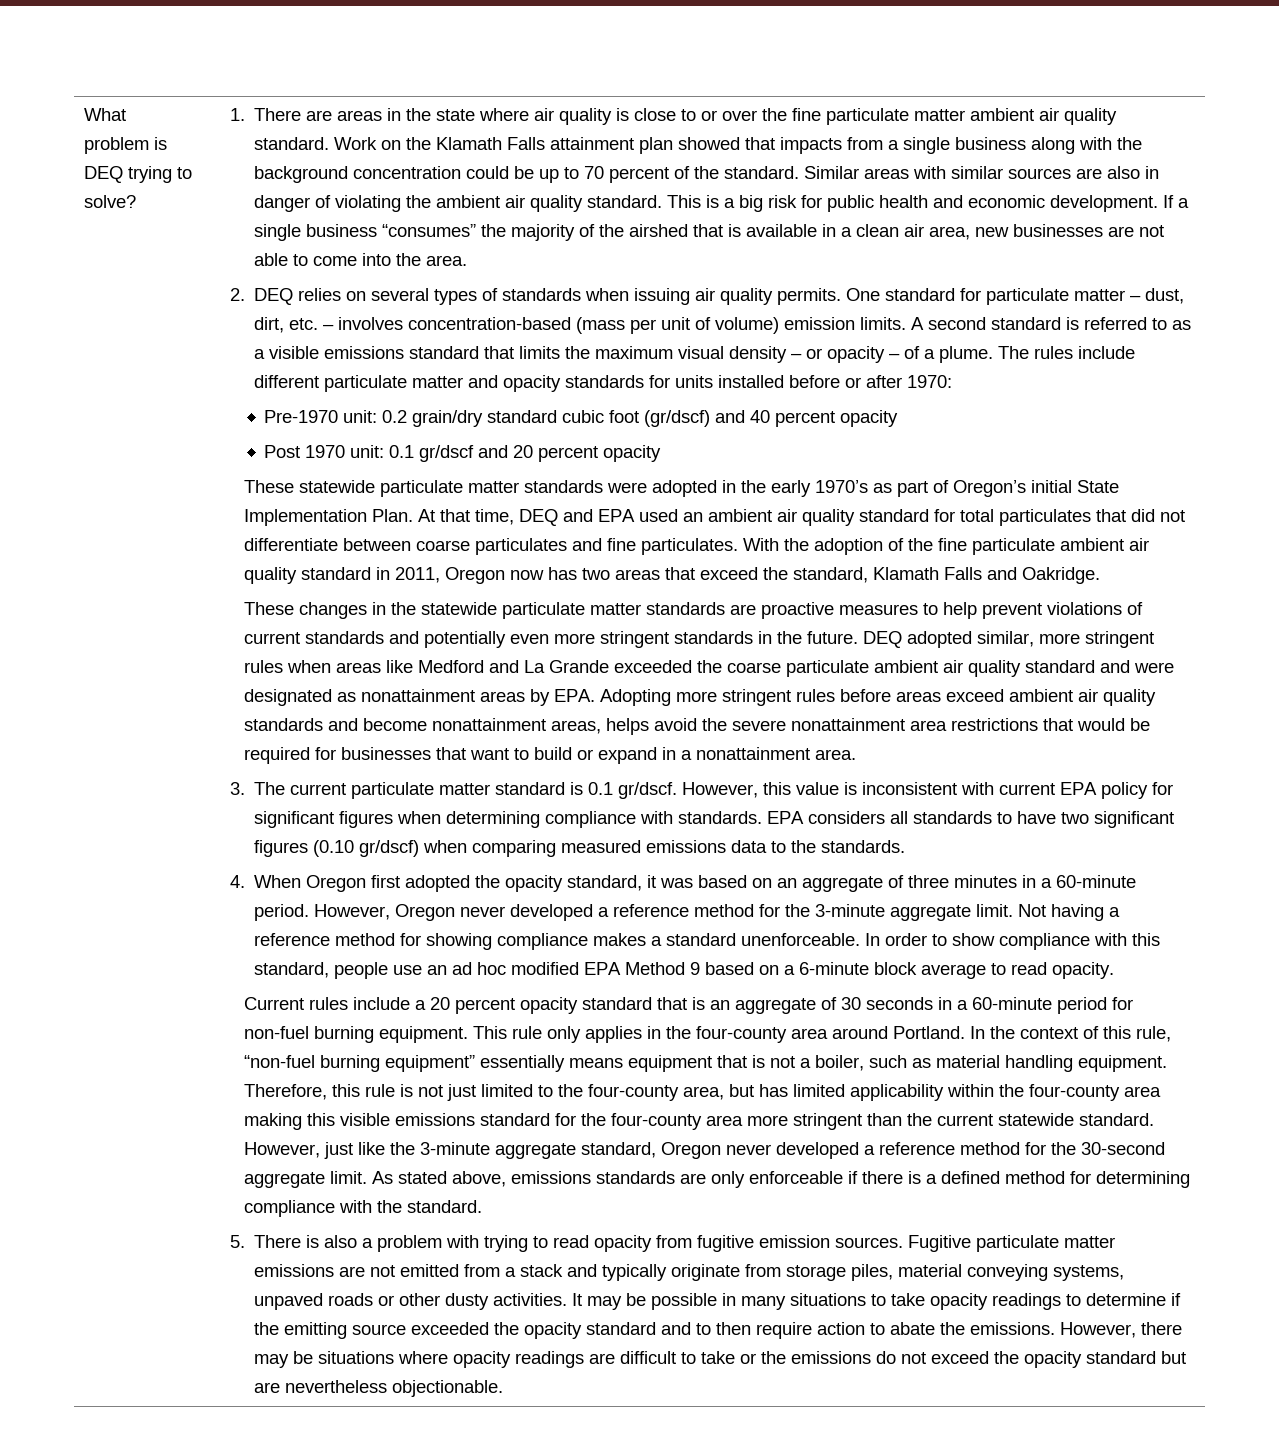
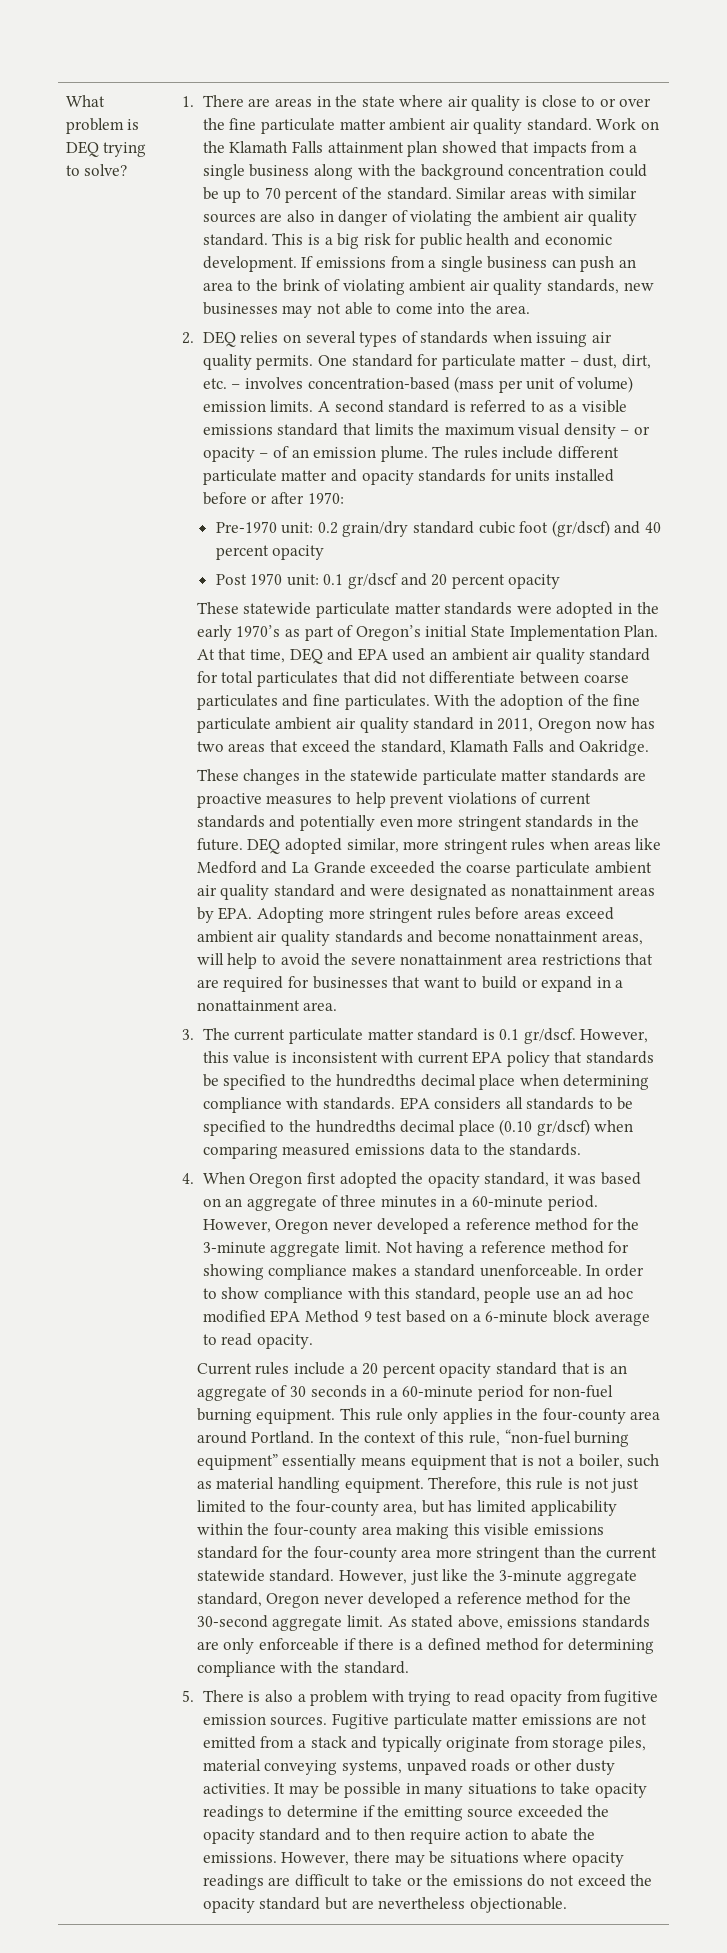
- If a single business “consumes” the majority of the airshed that is available in a clean air area, new businesses are not able to come into the area.
+ If emissions from a single business can push an area to the brink of violating ambient air quality standards, new businesses may not able to come into the area.
- A second standard is referred to as a visible emissions standard that limits the maximum visual density – or opacity – of a plume.
+ A second standard is referred to as a visible emissions standard that limits the maximum visual density – or opacity – of an emission plume.
- DEQ adopted similar, more stringent rules when areas like Medford and La Grande exceeded the coarse particulate ambient air quality standard and were designated as nonattainment areas by EPA. Adopting more stringent rules before areas exceed ambient air quality standards and become nonattainment areas, helps avoid the severe nonattainment area restrictions that would be required for businesses that want to build or expand in a nonattainment area.
+ DEQ adopted similar, more stringent rules when areas like Medford and La Grande exceeded the coarse particulate ambient air quality standard and were designated as nonattainment areas by EPA. Adopting more stringent rules before areas exceed ambient air quality standards and become nonattainment areas, will help to avoid the severe nonattainment area restrictions that are required for businesses that want to build or expand in a nonattainment area.
- However, this value is inconsistent with current EPA policy for significant figures when determining compliance with standards.
+ However, this value is inconsistent with current EPA policy that standards be specified to the hundredths decimal place when determining compliance with standards.
- EPA considers all standards to have two significant figures (0.10 gr/dscf) when comparing measured emissions data to the standards.
+ EPA considers all standards to be specified to the hundredths decimal place (0.10 gr/dscf) when comparing measured emissions data to the standards.
- In order to show compliance with this standard, people use an ad hoc modified EPA Method 9 based on a 6-minute block average to read opacity.
+ In order to show compliance with this standard, people use an ad hoc modified EPA Method 9 test based on a 6-minute block average to read opacity.

